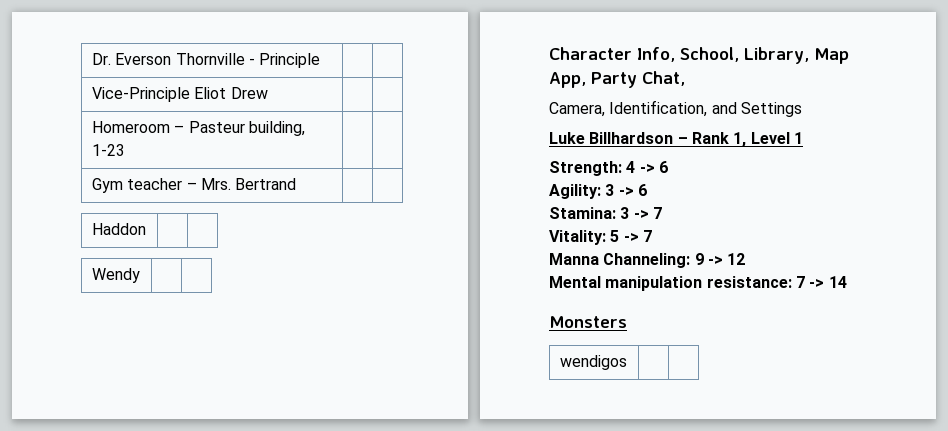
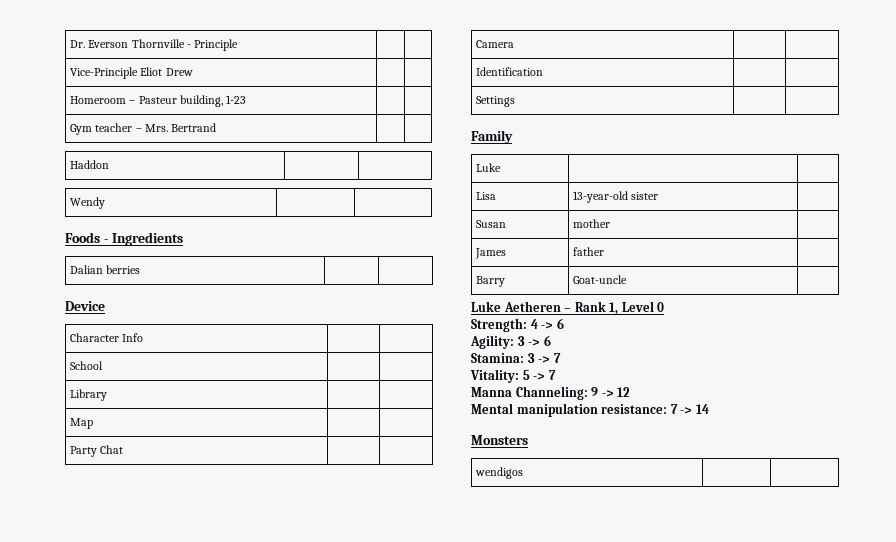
- Character Info, School, Library, Map App, Party Chat,
- Camera, Identification, and Settings
- Luke Billhardson – Rank 1, Level 1
+ Foods - Ingredients
+ Dalian berries | |
+ Device
+ Character Info | |
+ School | |
+ Library | |
+ Map | |
+ Party Chat | |
+ Camera | |
+ Identification | |
+ Settings | |
+ Family
+ Luke | |
+ Lisa | 13-year-old sister |
+ Susan | mother |
+ James | father |
+ Barry | Goat-uncle |
+ Luke Aetheren – Rank 1, Level 0

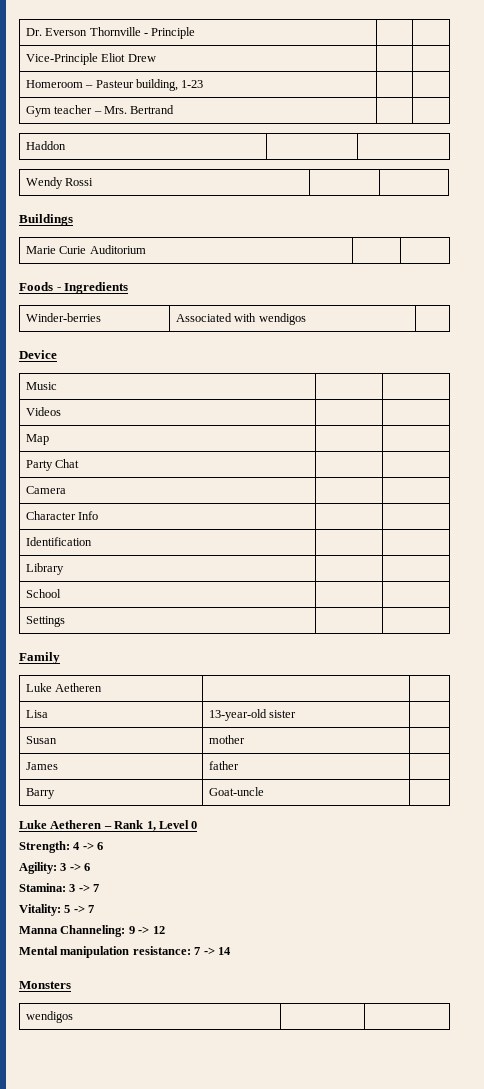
- Wendy | |
+ Wendy Rossi | |
+ Buildings
+ Marie Curie Auditorium | |
  Foods - Ingredients
- Dalian berries | |
+ Winder-berries | Associated with wendigos |
  Device
- Character Info | |
- School | |
- Library | |
+ Music | |
+ Videos | |
+ Character Info | |
+ Library | |
+ School | |
- Luke | |
+ Luke Aetheren | |

